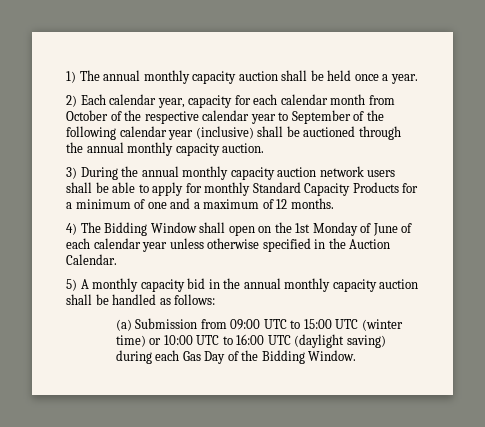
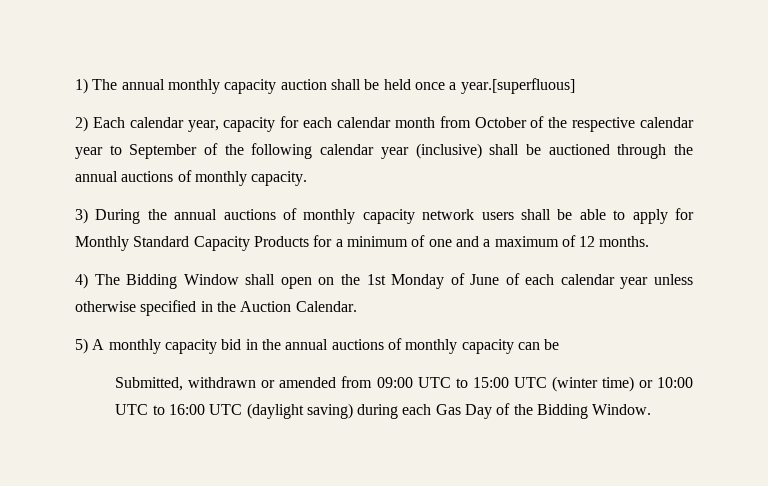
- 1) The annual monthly capacity auction shall be held once a year.
+ 1) The annual monthly capacity auction shall be held once a year.[superfluous]
- 2) Each calendar year, capacity for each calendar month from October of the respective calendar year to September of the following calendar year (inclusive) shall be auctioned through the annual monthly capacity auction.
+ 2) Each calendar year, capacity for each calendar month from October of the respective calendar year to September of the following calendar year (inclusive) shall be auctioned through the annual auctions of monthly capacity.
- 3) During the annual monthly capacity auction network users shall be able to apply for monthly Standard Capacity Products for a minimum of one and a maximum of 12 months.
+ 3) During the annual auctions of monthly capacity network users shall be able to apply for Monthly Standard Capacity Products for a minimum of one and a maximum of 12 months.
- 5) A monthly capacity bid in the annual monthly capacity auction shall be handled as follows:
- (a) Submission from 09:00 UTC to 15:00 UTC (winter time) or 10:00 UTC to 16:00 UTC (daylight saving) during each Gas Day of the Bidding Window.
+ 5) A monthly capacity bid in the annual auctions of monthly capacity can be
+ Submitted, withdrawn or amended from 09:00 UTC to 15:00 UTC (winter time) or 10:00 UTC to 16:00 UTC (daylight saving) during each Gas Day of the Bidding Window.

